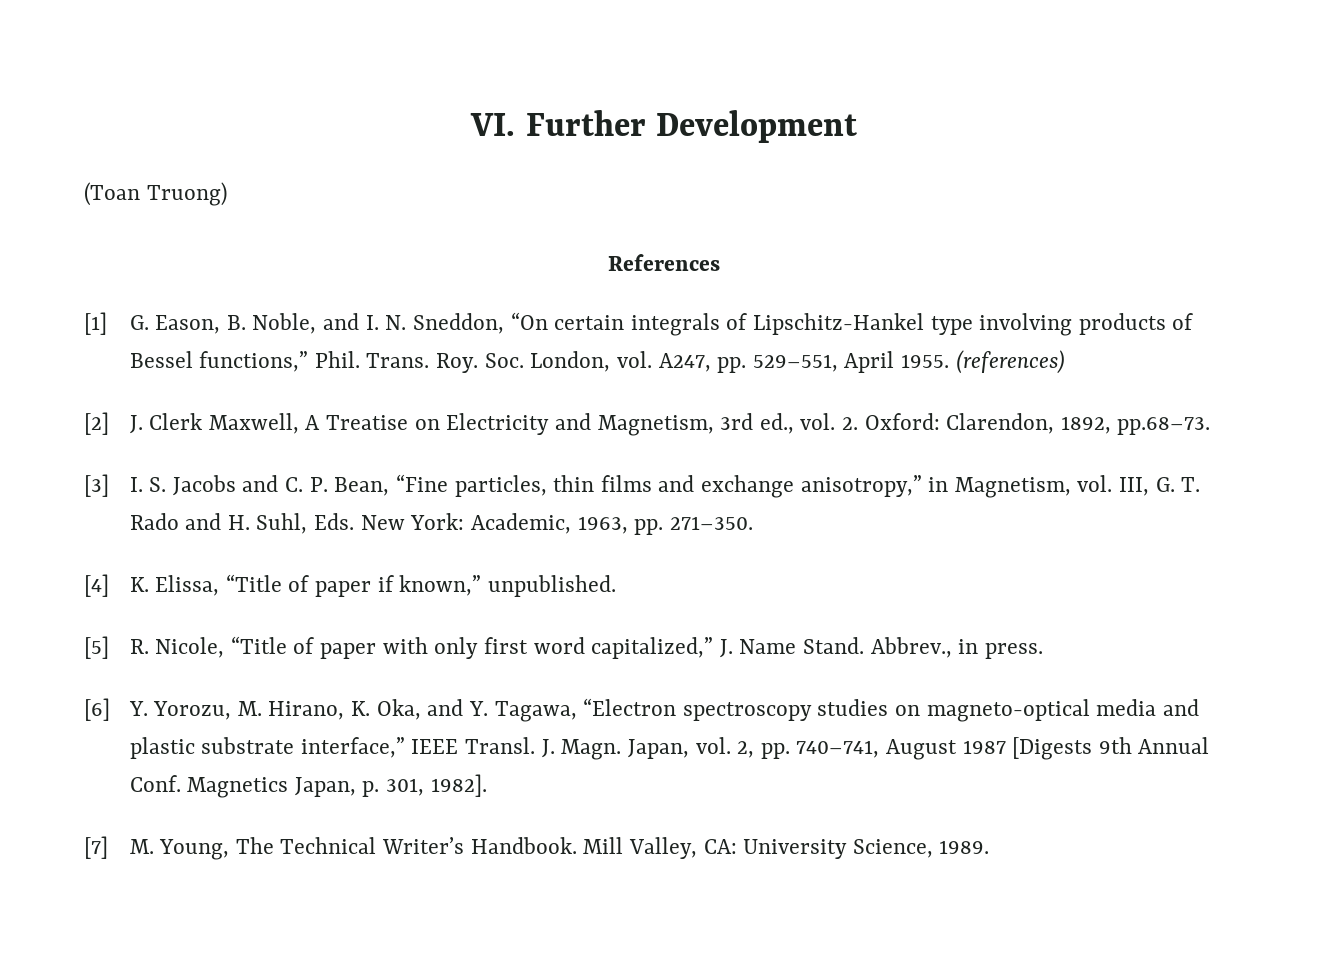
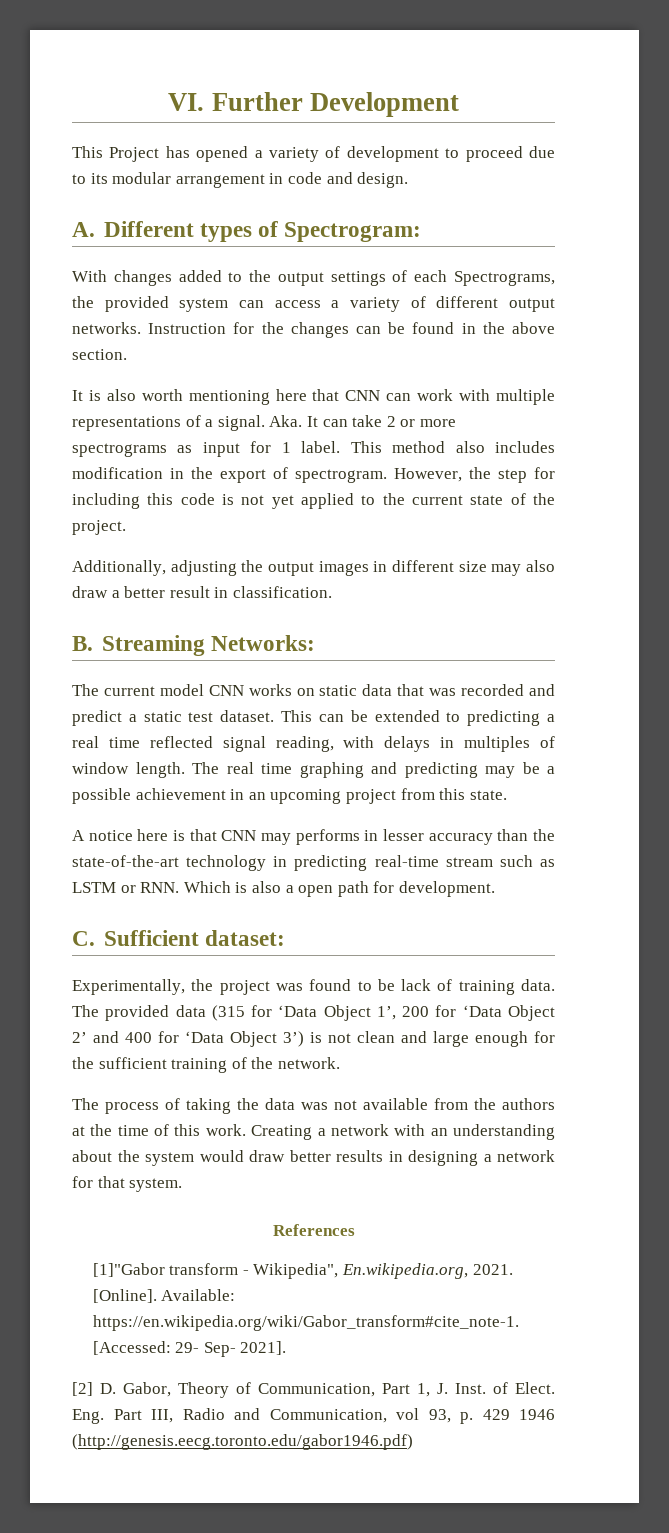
- (Toan Truong)
+ This Project has opened a variety of development to proceed due to its modular arrangement in code and design.
+ A. Different types of Spectrogram:
+ With changes added to the output settings of each Spectrograms, the provided system can access a variety of different output networks. Instruction for the changes can be found in the above section.
+ It is also worth mentioning here that CNN can work with multiple representations of a signal. Aka. It can take 2 or more spectrograms as input for 1 label. This method also includes modification in the export of spectrogram. However, the step for including this code is not yet applied to the current state of the project.
+ Additionally, adjusting the output images in different size may also draw a better result in classification.
+ B. Streaming Networks:
+ The current model CNN works on static data that was recorded and predict a static test dataset. This can be extended to predicting a real time reflected signal reading, with delays in multiples of window length. The real time graphing and predicting may be a possible achievement in an upcoming project from this state.
+ A notice here is that CNN may performs in lesser accuracy than the state-of-the-art technology in predicting real-time stream such as LSTM or RNN. Which is also a open path for development.
+ C. Sufficient dataset:
+ Experimentally, the project was found to be lack of training data. The provided data (315 for ‘Data Object 1’, 200 for ‘Data Object 2’ and 400 for ‘Data Object 3’) is not clean and large enough for the sufficient training of the network.
+ The process of taking the data was not available from the authors at the time of this work. Creating a network with an understanding about the system would draw better results in designing a network for that system.
  References
- [1] G. Eason, B. Noble, and I. N. Sneddon, “On certain integrals of Lipschitz-Hankel type involving products of Bessel functions,” Phil. Trans. Roy. Soc. London, vol. A247, pp. 529–551, April 1955. (references)
- [2] J. Clerk Maxwell, A Treatise on Electricity and Magnetism, 3rd ed., vol. 2. Oxford: Clarendon, 1892, pp.68–73.
- [3] I. S. Jacobs and C. P. Bean, “Fine particles, thin films and exchange anisotropy,” in Magnetism, vol. III, G. T. Rado and H. Suhl, Eds. New York: Academic, 1963, pp. 271–350.
- [4] K. Elissa, “Title of paper if known,” unpublished.
- [5] R. Nicole, “Title of paper with only first word capitalized,” J. Name Stand. Abbrev., in press.
- [6] Y. Yorozu, M. Hirano, K. Oka, and Y. Tagawa, “Electron spectroscopy studies on magneto-optical media and plastic substrate interface,” IEEE Transl. J. Magn. Japan, vol. 2, pp. 740–741, August 1987 [Digests 9th Annual Conf. Magnetics Japan, p. 301, 1982].
- [7] M. Young, The Technical Writer’s Handbook. Mill Valley, CA: University Science, 1989.
+ [1]"Gabor transform - Wikipedia", En.wikipedia.org, 2021. [Online]. Available: https://en.wikipedia.org/wiki/Gabor_transform#cite_note-1. [Accessed: 29- Sep- 2021].
+ [2] D. Gabor, Theory of Communication, Part 1, J. Inst. of Elect. Eng. Part III, Radio and Communication, vol 93, p. 429 1946 (http://genesis.eecg.toronto.edu/gabor1946.pdf)

